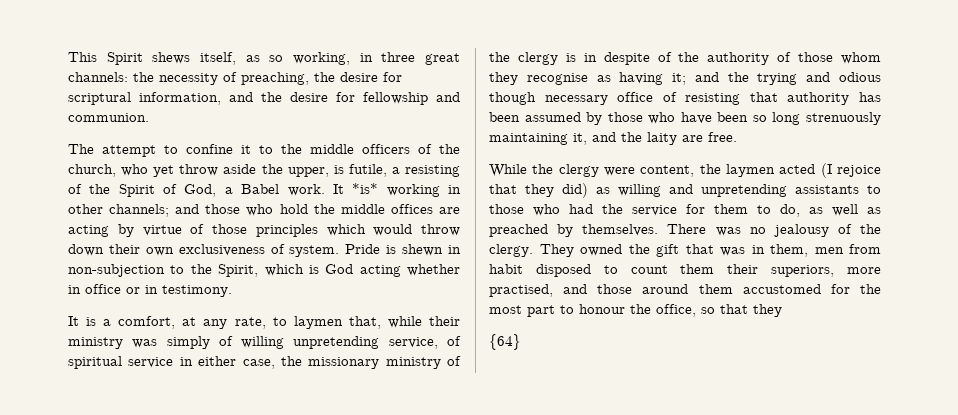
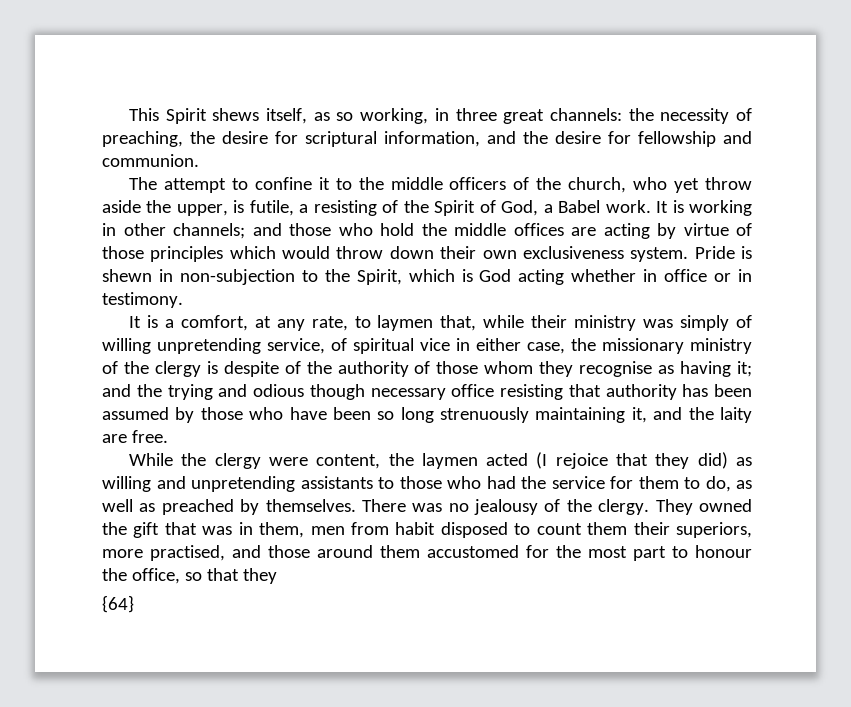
- It *is* working in other channels; and those who hold the middle offices are acting by virtue of those principles which would throw down their own exclusiveness of system.
+ It is working in other channels; and those who hold the middle offices are acting by virtue of those principles which would throw down their own exclusiveness system.
- It is a comfort, at any rate, to laymen that, while their ministry was simply of willing unpretending service, of spiritual service in either case, the missionary ministry of the clergy is in despite of the authority of those whom they recognise as having it;
+ It is a comfort, at any rate, to laymen that, while their ministry was simply of willing unpretending service, of spiritual vice in either case, the missionary ministry of the clergy is despite of the authority of those whom they recognise as having it;
- and the trying and odious though necessary office of resisting that authority has been assumed by those who have been so long strenuously maintaining it, and the laity are free.
+ and the trying and odious though necessary office resisting that authority has been assumed by those who have been so long strenuously maintaining it, and the laity are free.

